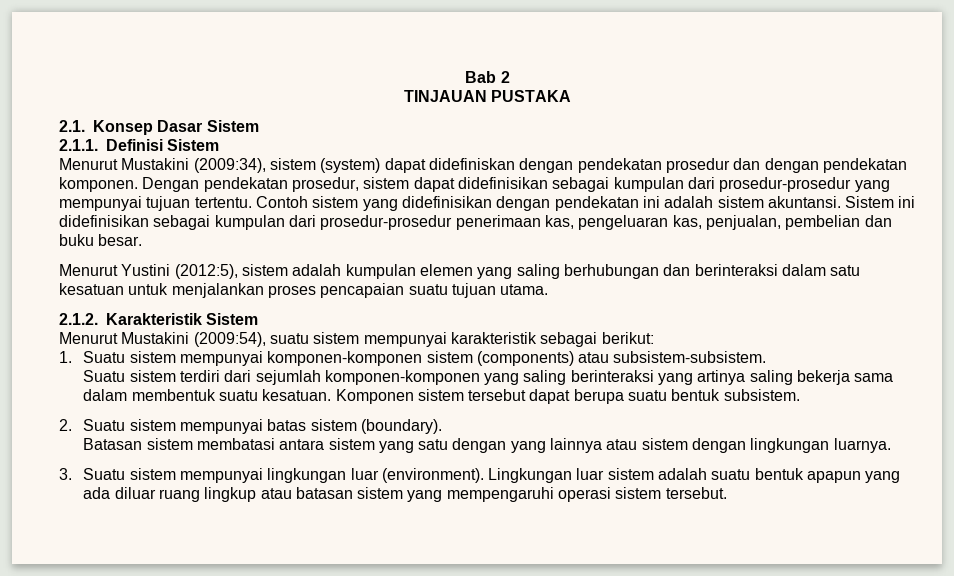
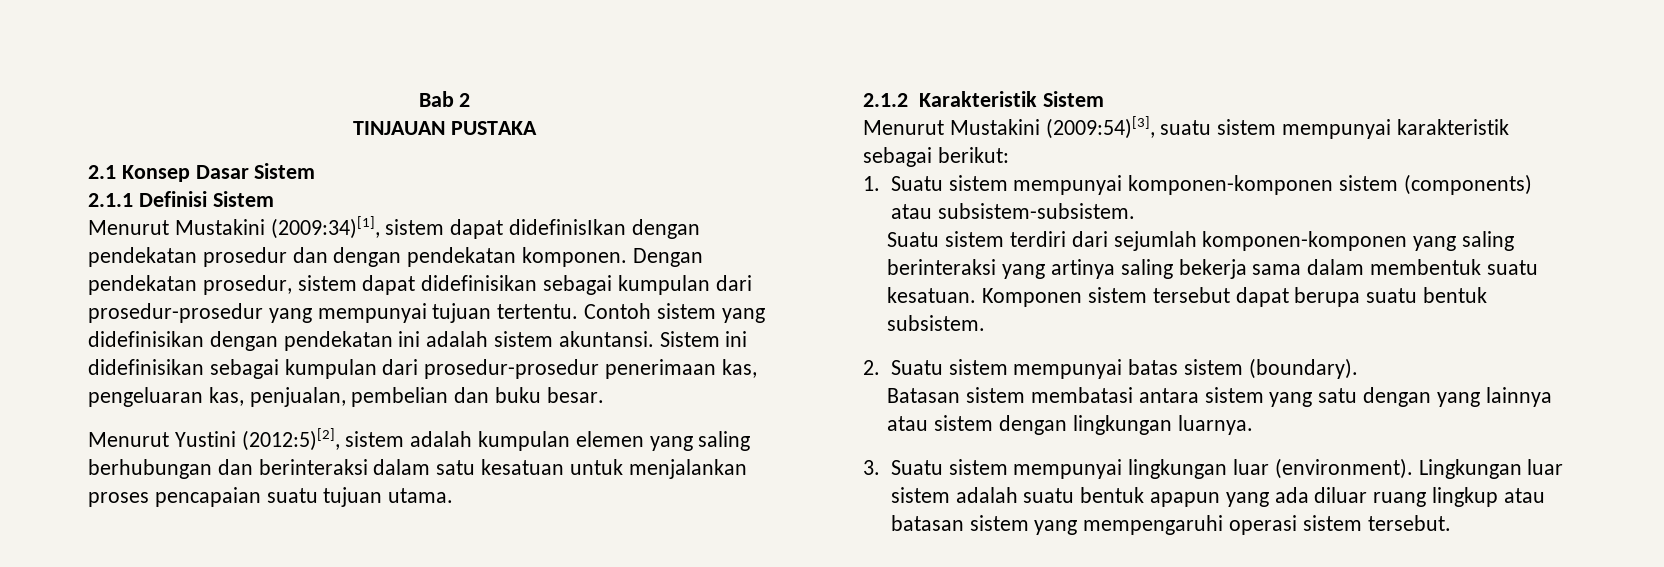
- 2.1. Konsep Dasar Sistem
+ 2.1 Konsep Dasar Sistem
- 2.1.1. Definisi Sistem
+ 2.1.1 Definisi Sistem
- Menurut Mustakini (2009:34), sistem (system) dapat didefiniskan dengan pendekatan prosedur dan dengan pendekatan komponen.
+ Menurut Mustakini (2009:34)[1], sistem dapat didefinisIkan dengan pendekatan prosedur dan dengan pendekatan komponen.
- Menurut Yustini (2012:5), sistem adalah kumpulan elemen yang saling berhubungan dan berinteraksi dalam satu kesatuan untuk menjalankan proses pencapaian suatu tujuan utama.
+ Menurut Yustini (2012:5)[2], sistem adalah kumpulan elemen yang saling berhubungan dan berinteraksi dalam satu kesatuan untuk menjalankan proses pencapaian suatu tujuan utama.
- 2.1.2. Karakteristik Sistem
+ 2.1.2 Karakteristik Sistem
- Menurut Mustakini (2009:54), suatu sistem mempunyai karakteristik sebagai berikut:
+ Menurut Mustakini (2009:54)[3], suatu sistem mempunyai karakteristik sebagai berikut:

